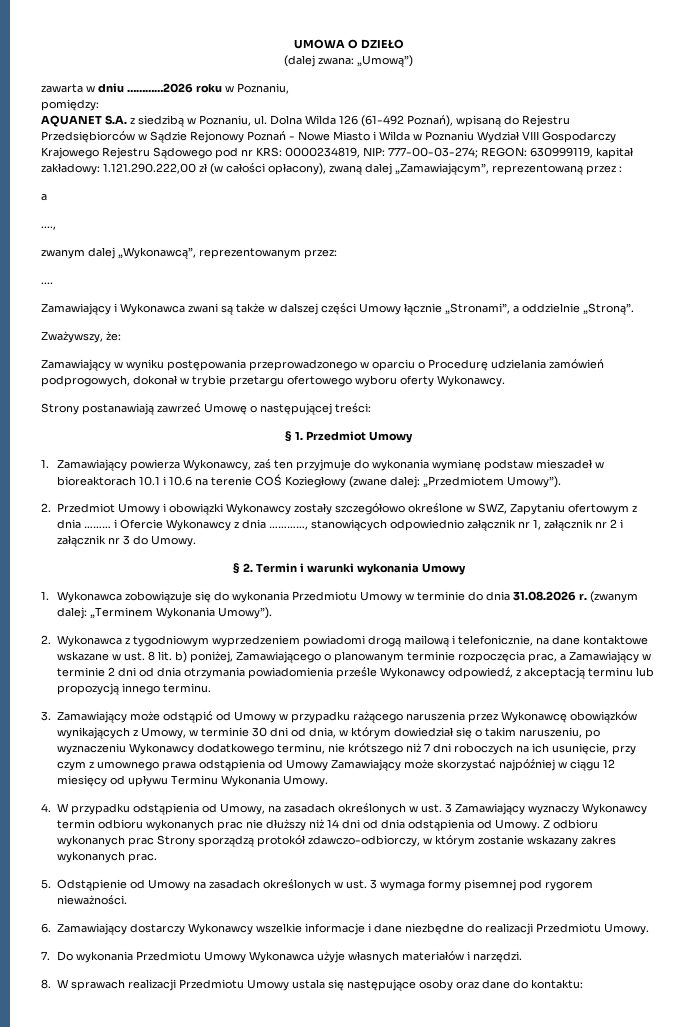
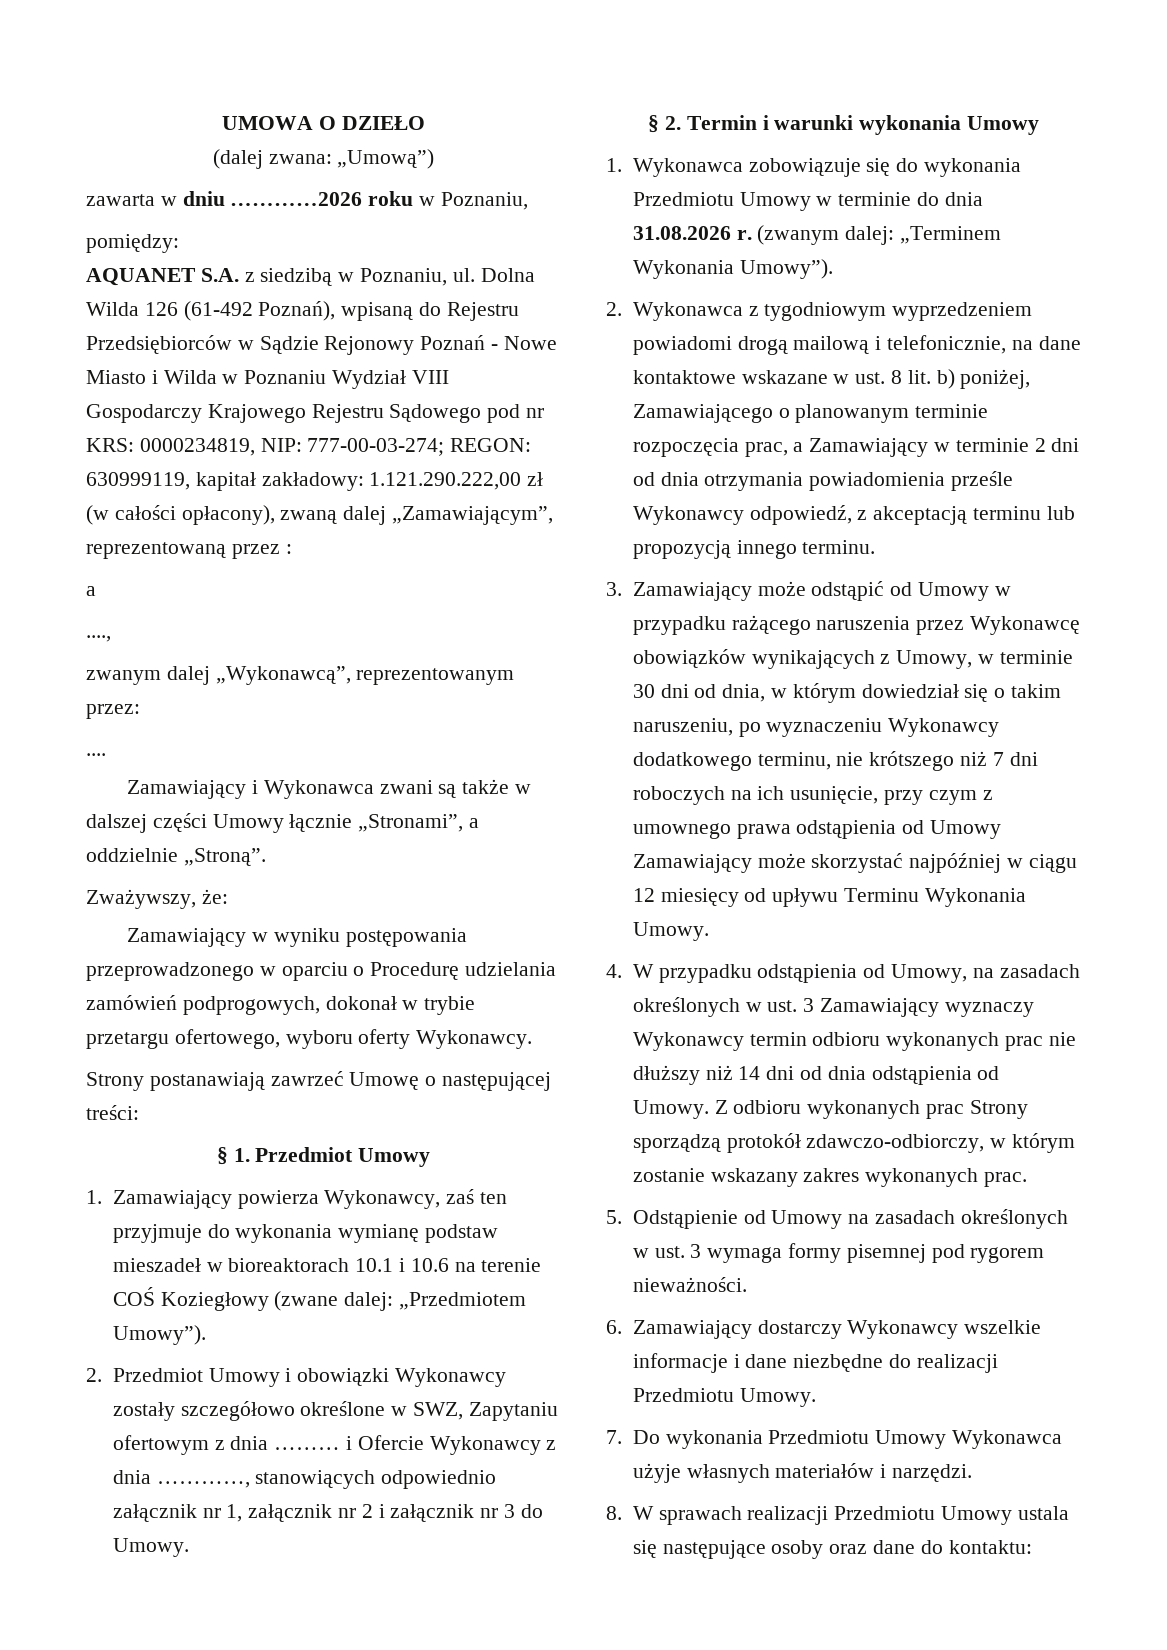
- Zamawiający w wyniku postępowania przeprowadzonego w oparciu o Procedurę udzielania zamówień podprogowych, dokonał w trybie przetargu ofertowego wyboru oferty Wykonawcy.
+ Zamawiający w wyniku postępowania przeprowadzonego w oparciu o Procedurę udzielania zamówień podprogowych, dokonał w trybie przetargu ofertowego, wyboru oferty Wykonawcy.

